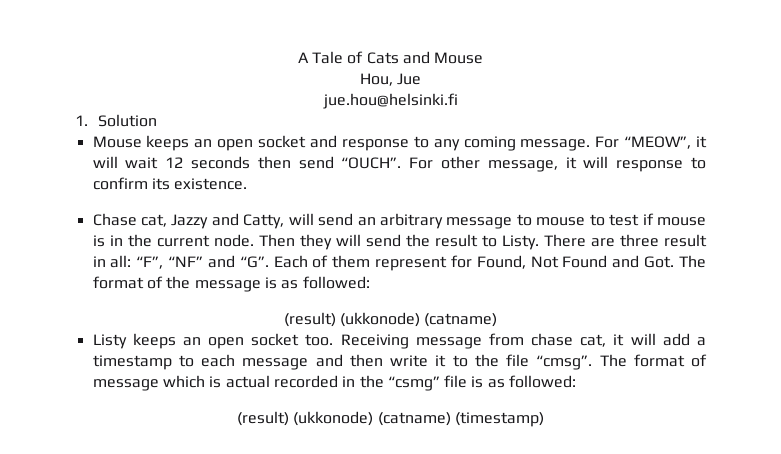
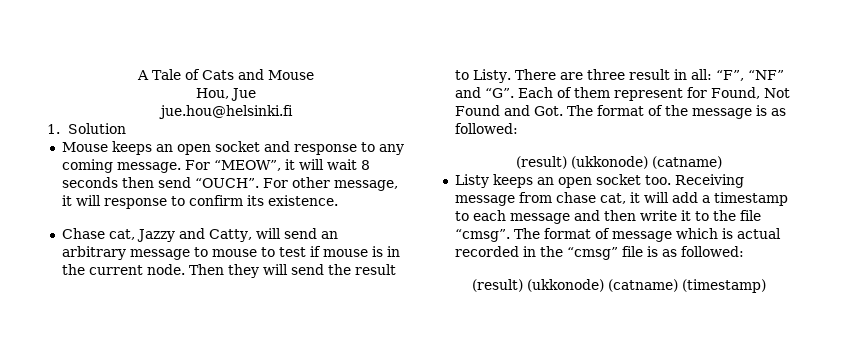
- For “MEOW”, it will wait 12 seconds then send “OUCH”.
+ For “MEOW”, it will wait 8 seconds then send “OUCH”.
- The format of message which is actual recorded in the “csmg” file is as followed:
+ The format of message which is actual recorded in the “cmsg” file is as followed:

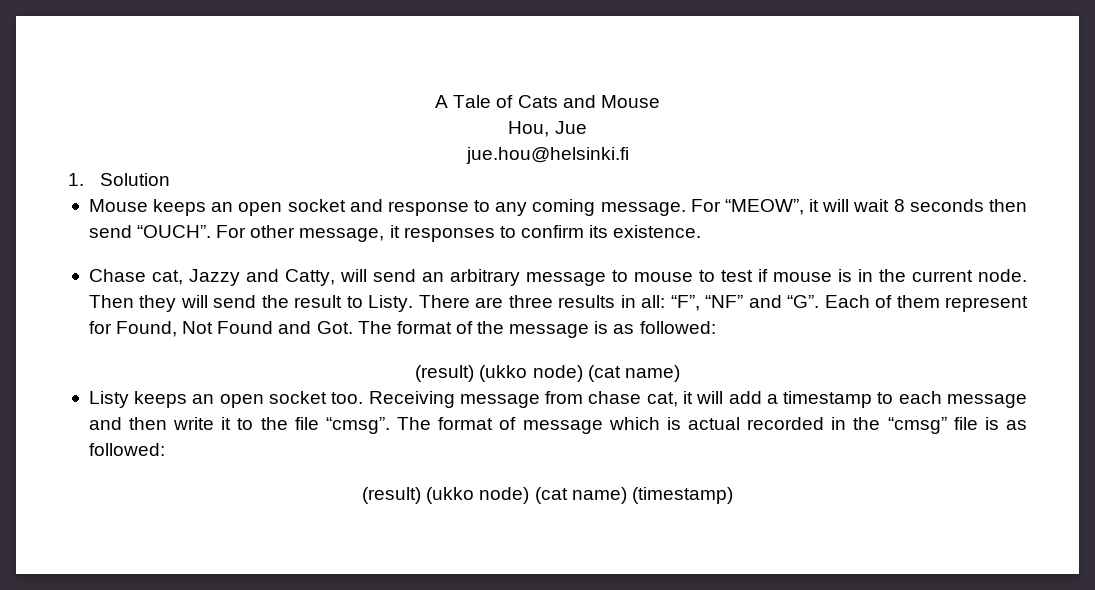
- For other message, it will response to confirm its existence.
+ For other message, it responses to confirm its existence.
- There are three result in all: “F”, “NF” and “G”. Each of them represent for Found, Not Found and Got. The format of the message is as followed:
- (result) (ukkonode) (catname)
+ There are three results in all: “F”, “NF” and “G”. Each of them represent for Found, Not Found and Got. The format of the message is as followed:
+ (result) (ukko node) (cat name)
- (result) (ukkonode) (catname) (timestamp)
+ (result) (ukko node) (cat name) (timestamp)

